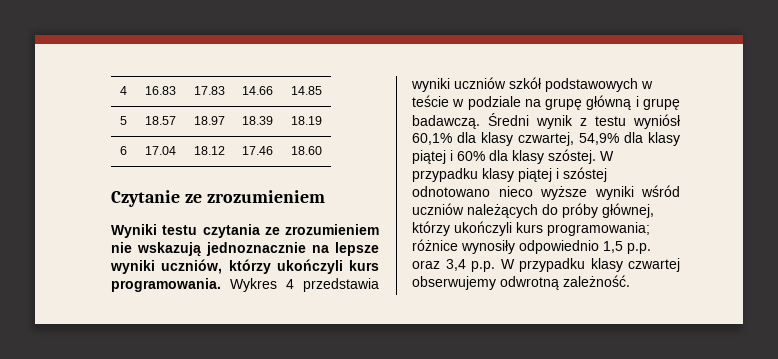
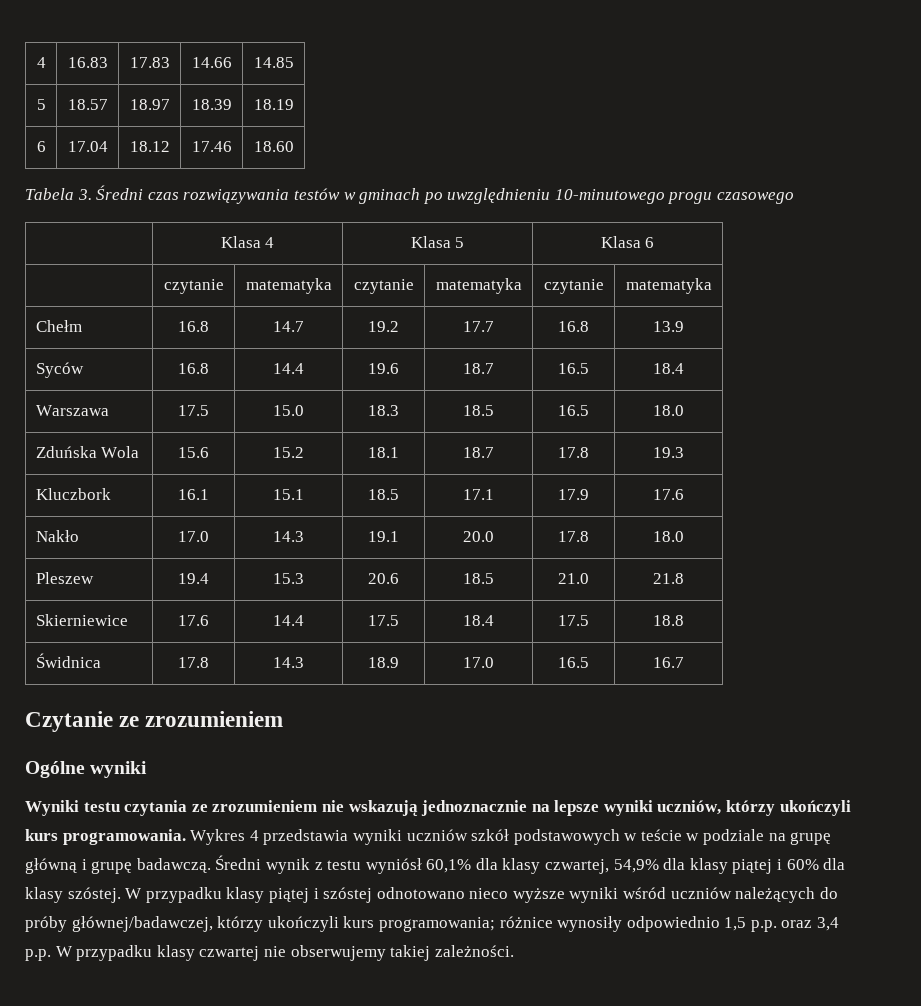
+ Tabela 3. Średni czas rozwiązywania testów w gminach po uwzględnieniu 10-minutowego progu czasowego
+ | Klasa 4 | Klasa 5 | Klasa 6
+ | czytanie | matematyka | czytanie | matematyka | czytanie | matematyka
+ Chełm | 16.8 | 14.7 | 19.2 | 17.7 | 16.8 | 13.9
+ Syców | 16.8 | 14.4 | 19.6 | 18.7 | 16.5 | 18.4
+ Warszawa | 17.5 | 15.0 | 18.3 | 18.5 | 16.5 | 18.0
+ Zduńska Wola | 15.6 | 15.2 | 18.1 | 18.7 | 17.8 | 19.3
+ Kluczbork | 16.1 | 15.1 | 18.5 | 17.1 | 17.9 | 17.6
+ Nakło | 17.0 | 14.3 | 19.1 | 20.0 | 17.8 | 18.0
+ Pleszew | 19.4 | 15.3 | 20.6 | 18.5 | 21.0 | 21.8
+ Skierniewice | 17.6 | 14.4 | 17.5 | 18.4 | 17.5 | 18.8
+ Świdnica | 17.8 | 14.3 | 18.9 | 17.0 | 16.5 | 16.7
+ Ogólne wyniki
- W przypadku klasy piątej i szóstej odnotowano nieco wyższe wyniki wśród uczniów należących do próby głównej, którzy ukończyli kurs programowania; różnice wynosiły odpowiednio 1,5 p.p. oraz 3,4 p.p. W przypadku klasy czwartej obserwujemy odwrotną zależność.
+ W przypadku klasy piątej i szóstej odnotowano nieco wyższe wyniki wśród uczniów należących do próby głównej/badawczej, którzy ukończyli kurs programowania; różnice wynosiły odpowiednio 1,5 p.p. oraz 3,4 p.p. W przypadku klasy czwartej nie obserwujemy takiej zależności.

